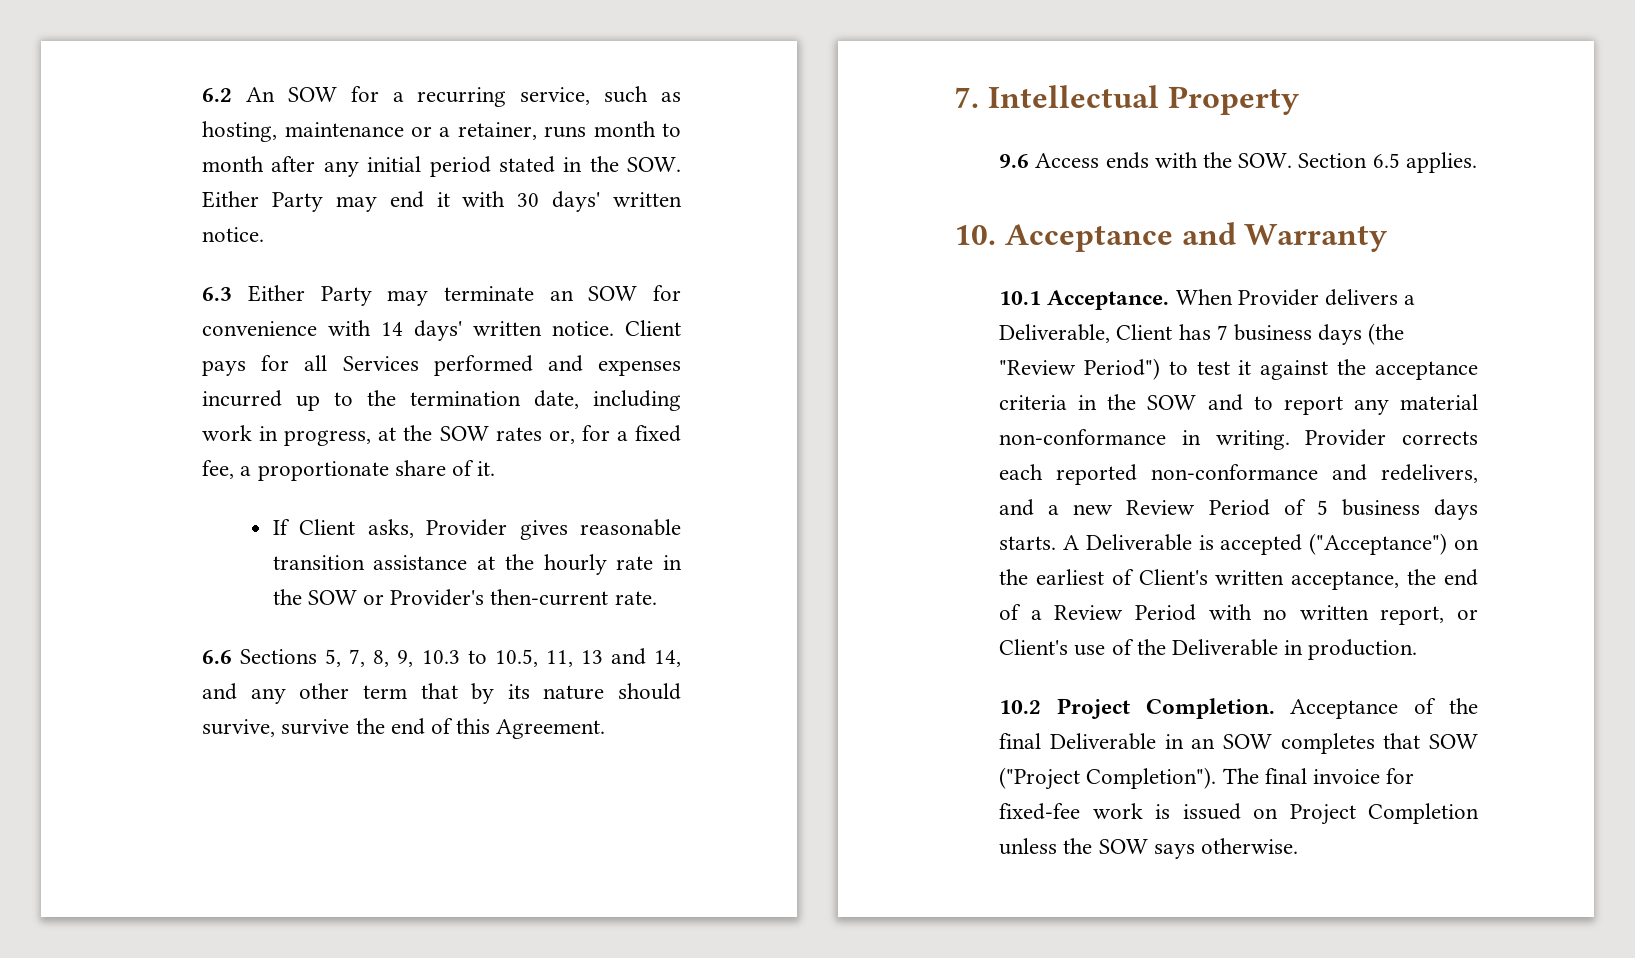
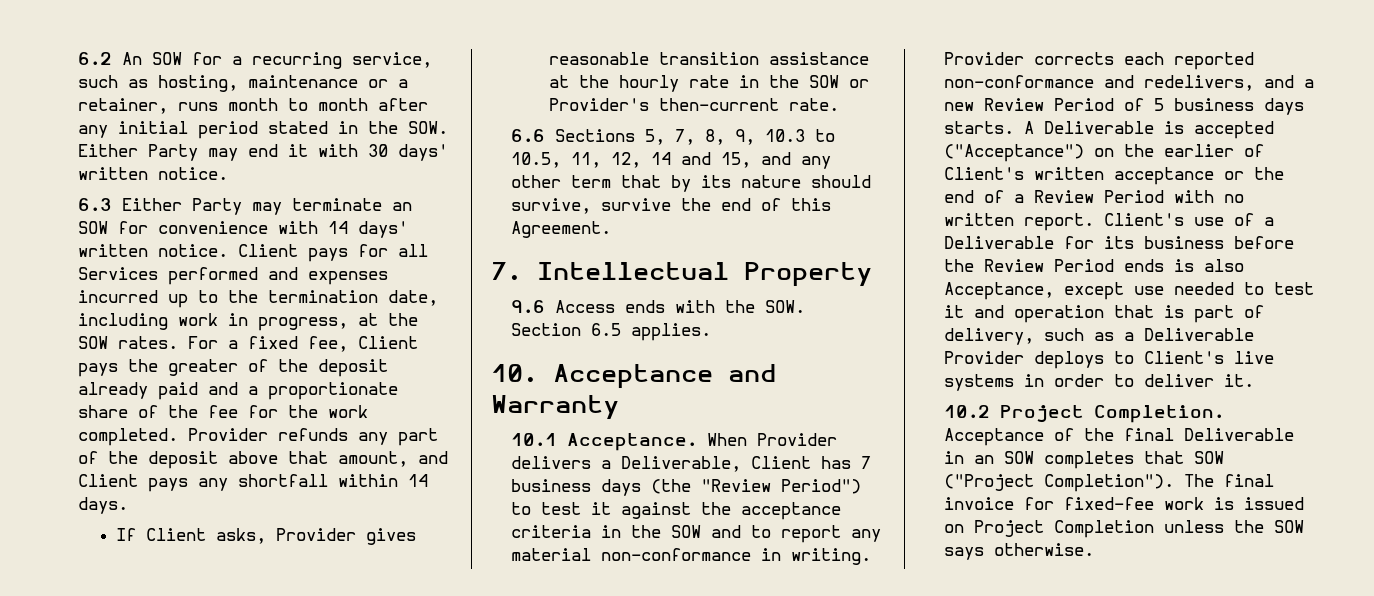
- Client pays for all Services performed and expenses incurred up to the termination date, including work in progress, at the SOW rates or, for a fixed fee, a proportionate share of it.
+ Client pays for all Services performed and expenses incurred up to the termination date, including work in progress, at the SOW rates. For a fixed fee, Client pays the greater of the deposit already paid and a proportionate share of the fee for the work completed. Provider refunds any part of the deposit above that amount, and Client pays any shortfall within 14 days.
- 6.6 Sections 5, 7, 8, 9, 10.3 to 10.5, 11, 13 and 14, and any other term that by its nature should survive, survive the end of this Agreement.
+ 6.6 Sections 5, 7, 8, 9, 10.3 to 10.5, 11, 12, 14 and 15, and any other term that by its nature should survive, survive the end of this Agreement.
- A Deliverable is accepted ("Acceptance") on the earliest of Client's written acceptance, the end of a Review Period with no written report, or Client's use of the Deliverable in production.
+ A Deliverable is accepted ("Acceptance") on the earlier of Client's written acceptance or the end of a Review Period with no written report. Client's use of a Deliverable for its business before the Review Period ends is also Acceptance, except use needed to test it and operation that is part of delivery, such as a Deliverable Provider deploys to Client's live systems in order to deliver it.

